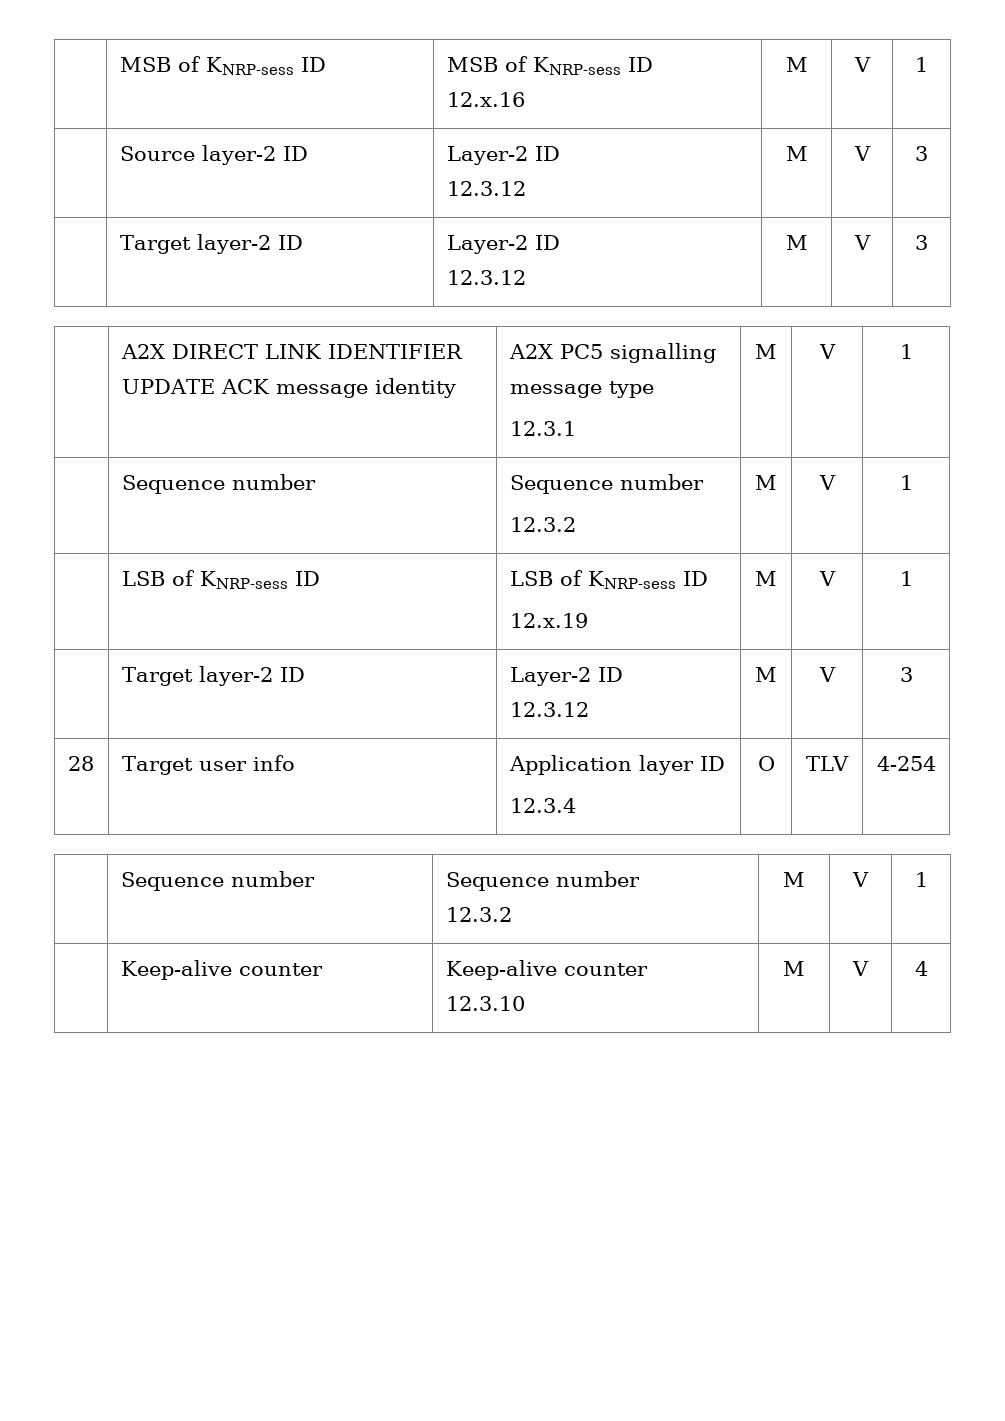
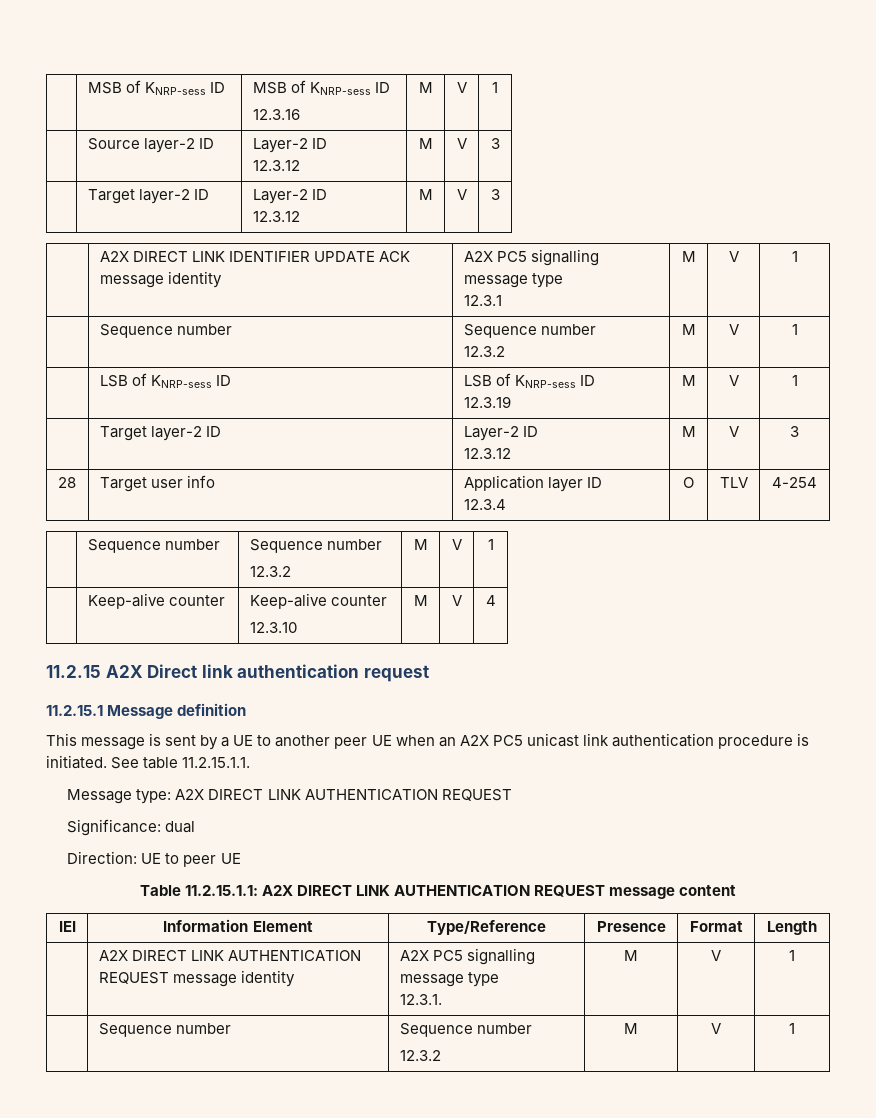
  | MSB of KNRP-sess ID | MSB of KNRP-sess ID
- 12.x.16 | M | V | 1
+ 12.3.16 | M | V | 1
  | LSB of KNRP-sess ID | LSB of KNRP-sess ID
- 12.x.19 | M | V | 1
+ 12.3.19 | M | V | 1
+ 11.2.15 A2X Direct link authentication request
+ 11.2.15.1 Message definition
+ This message is sent by a UE to another peer UE when an A2X PC5 unicast link authentication procedure is initiated. See table 11.2.15.1.1.
+ Message type: A2X DIRECT LINK AUTHENTICATION REQUEST
+ Significance: dual
+ Direction: UE to peer UE
+ Table 11.2.15.1.1: A2X DIRECT LINK AUTHENTICATION REQUEST message content
+ IEI | Information Element | Type/Reference | Presence | Format | Length
+ | A2X DIRECT LINK AUTHENTICATION REQUEST message identity | A2X PC5 signalling message type
+ 12.3.1. | M | V | 1
+ | Sequence number | Sequence number
+ 12.3.2 | M | V | 1

